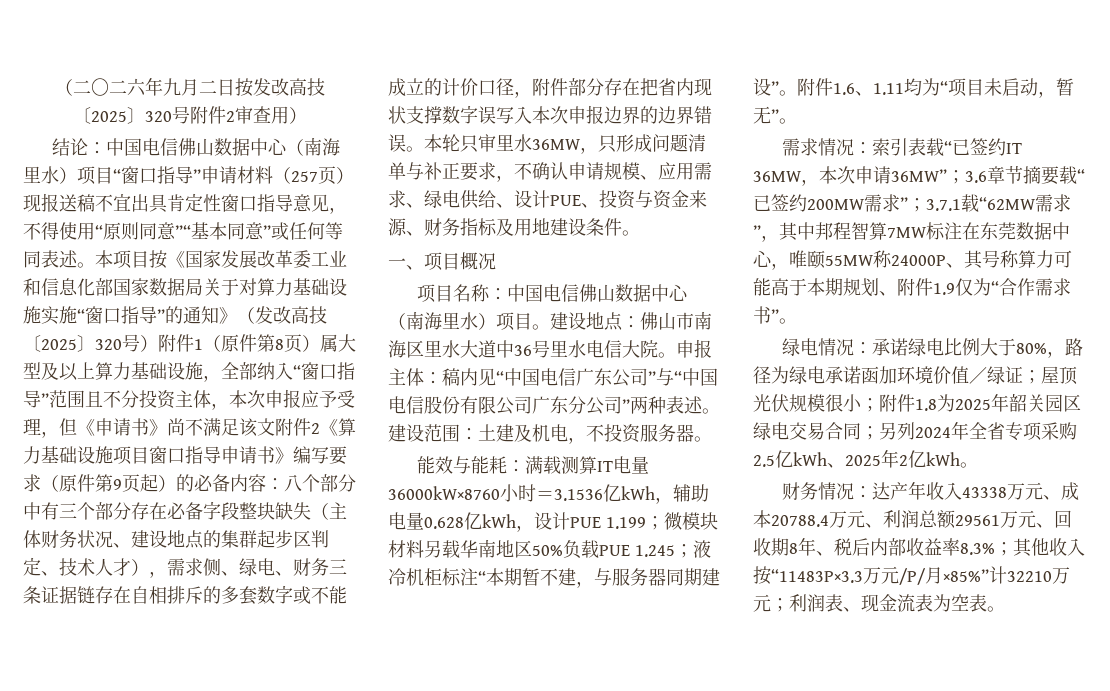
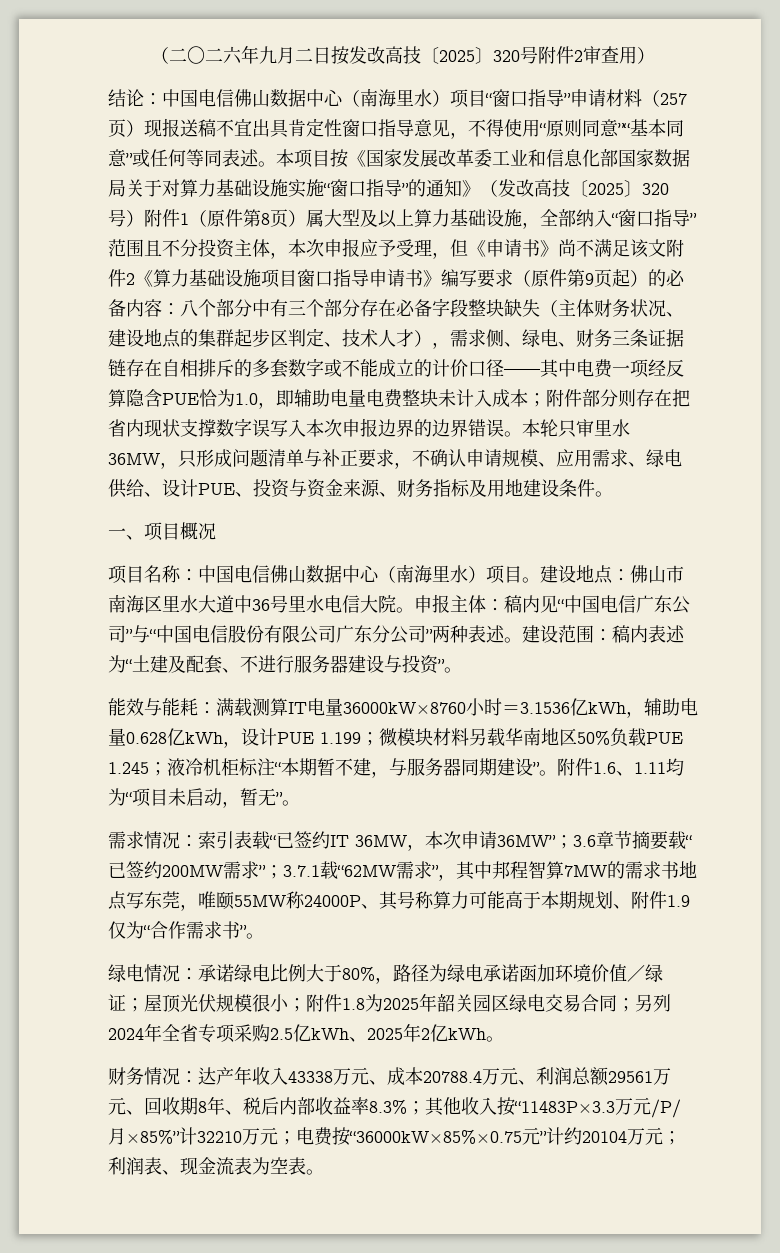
- 八个部分中有三个部分存在必备字段整块缺失（主体财务状况、建设地点的集群起步区判定、技术人才），需求侧、绿电、财务三条证据链存在自相排斥的多套数字或不能成立的计价口径，附件部分存在把省内现状支撑数字误写入本次申报边界的边界错误。
+ 八个部分中有三个部分存在必备字段整块缺失（主体财务状况、建设地点的集群起步区判定、技术人才），需求侧、绿电、财务三条证据链存在自相排斥的多套数字或不能成立的计价口径——其中电费一项经反算隐含PUE恰为1.0，即辅助电量电费整块未计入成本；附件部分则存在把省内现状支撑数字误写入本次申报边界的边界错误。
- 建设范围：土建及机电，不投资服务器。
+ 建设范围：稿内表述为“土建及配套、不进行服务器建设与投资”。
- 需求情况：索引表载“已签约IT 36MW，本次申请36MW”；3.6章节摘要载“已签约200MW需求”；3.7.1载“62MW需求”，其中邦程智算7MW标注在东莞数据中心，唯颐55MW称24000P、其号称算力可能高于本期规划、附件1.9仅为“合作需求书”。
+ 需求情况：索引表载“已签约IT 36MW，本次申请36MW”；3.6章节摘要载“已签约200MW需求”；3.7.1载“62MW需求”，其中邦程智算7MW的需求书地点写东莞，唯颐55MW称24000P、其号称算力可能高于本期规划、附件1.9仅为“合作需求书”。
- 财务情况：达产年收入43338万元、成本20788.4万元、利润总额29561万元、回收期8年、税后内部收益率8.3%；其他收入按“11483P×3.3万元/P/月×85%”计32210万元；利润表、现金流表为空表。
+ 财务情况：达产年收入43338万元、成本20788.4万元、利润总额29561万元、回收期8年、税后内部收益率8.3%；其他收入按“11483P×3.3万元/P/月×85%”计32210万元；电费按“36000kW×85%×0.75元”计约20104万元；利润表、现金流表为空表。

